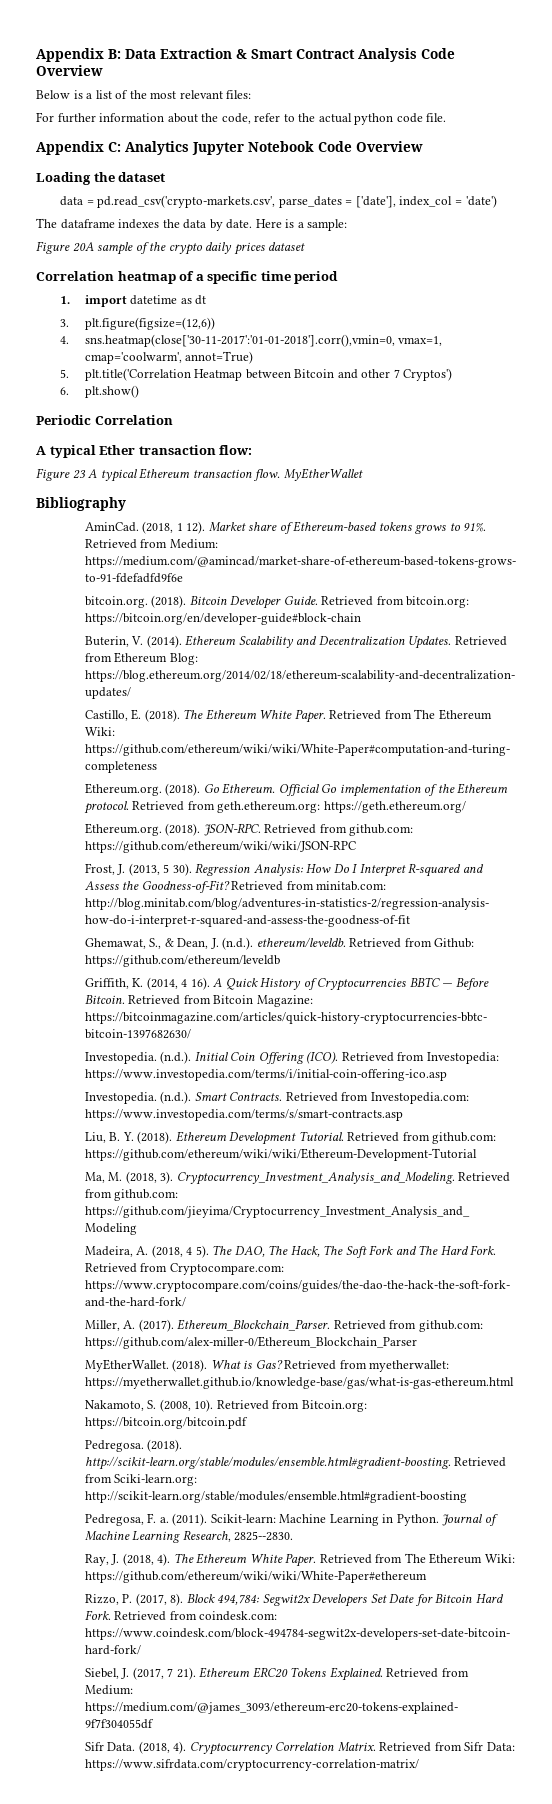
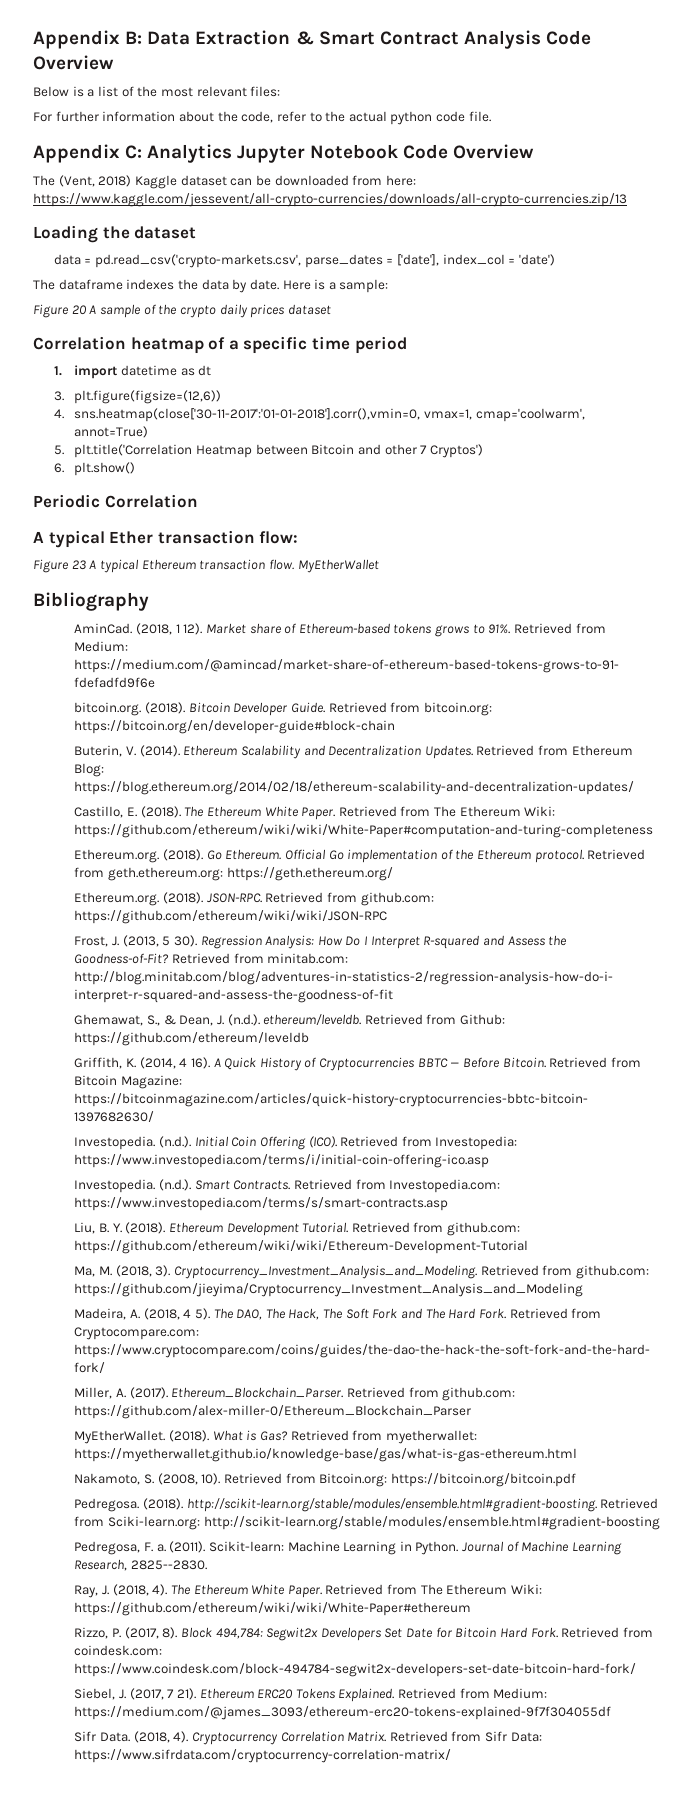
+ The (Vent, 2018) Kaggle dataset can be downloaded from here: https://www.kaggle.com/jessevent/all-crypto-currencies/downloads/all-crypto-currencies.zip/13
- Figure 20A sample of the crypto daily prices dataset
+ Figure 20 A sample of the crypto daily prices dataset

